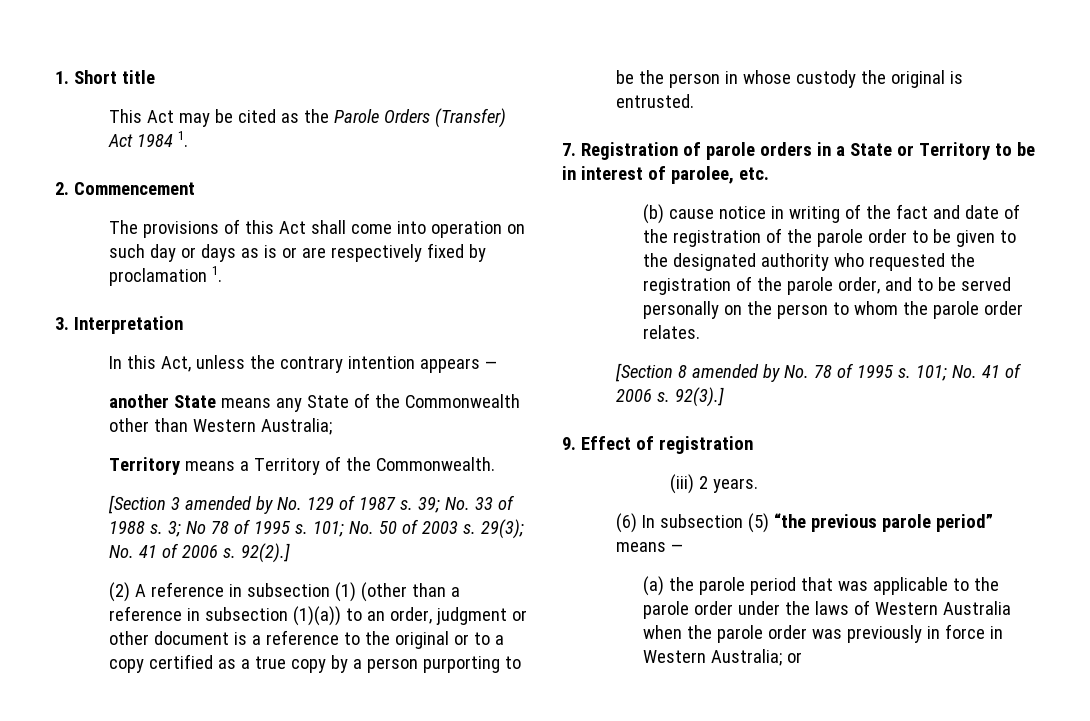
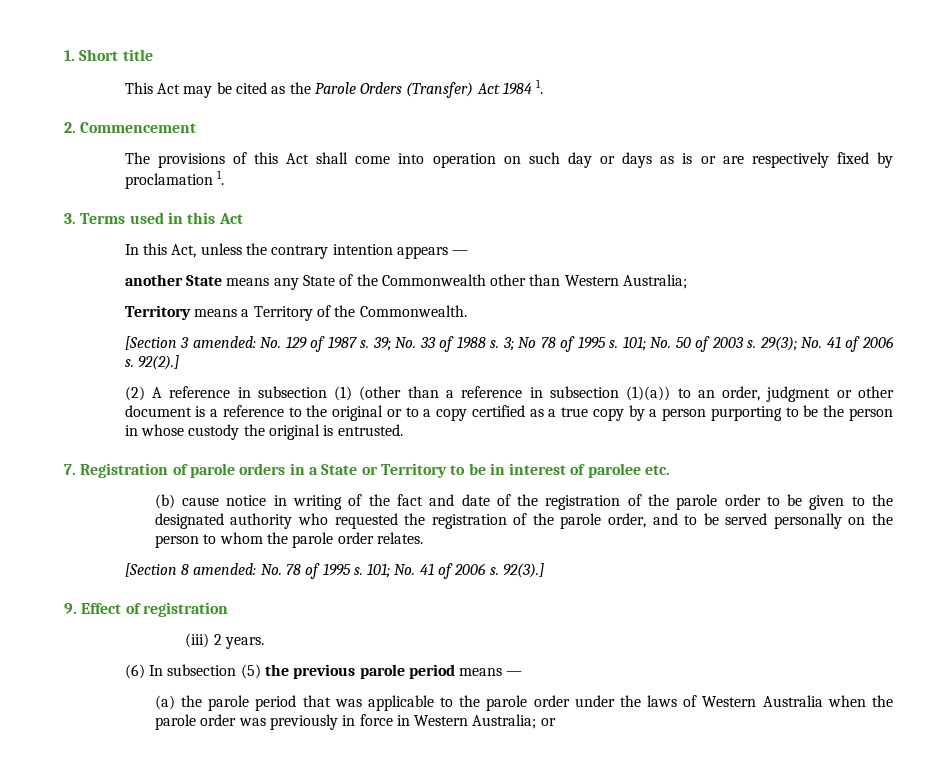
- 3. Interpretation
+ 3. Terms used in this Act
- [Section 3 amended by No. 129 of 1987 s.
+ [Section 3 amended: No. 129 of 1987 s.
- 7. Registration of parole orders in a State or Territory to be in interest of parolee, etc.
+ 7. Registration of parole orders in a State or Territory to be in interest of parolee etc.
- [Section 8 amended by No. 78 of 1995 s.
+ [Section 8 amended: No. 78 of 1995 s.
- (6) In subsection (5) “the previous parole period” means —
+ (6) In subsection (5) the previous parole period means —

